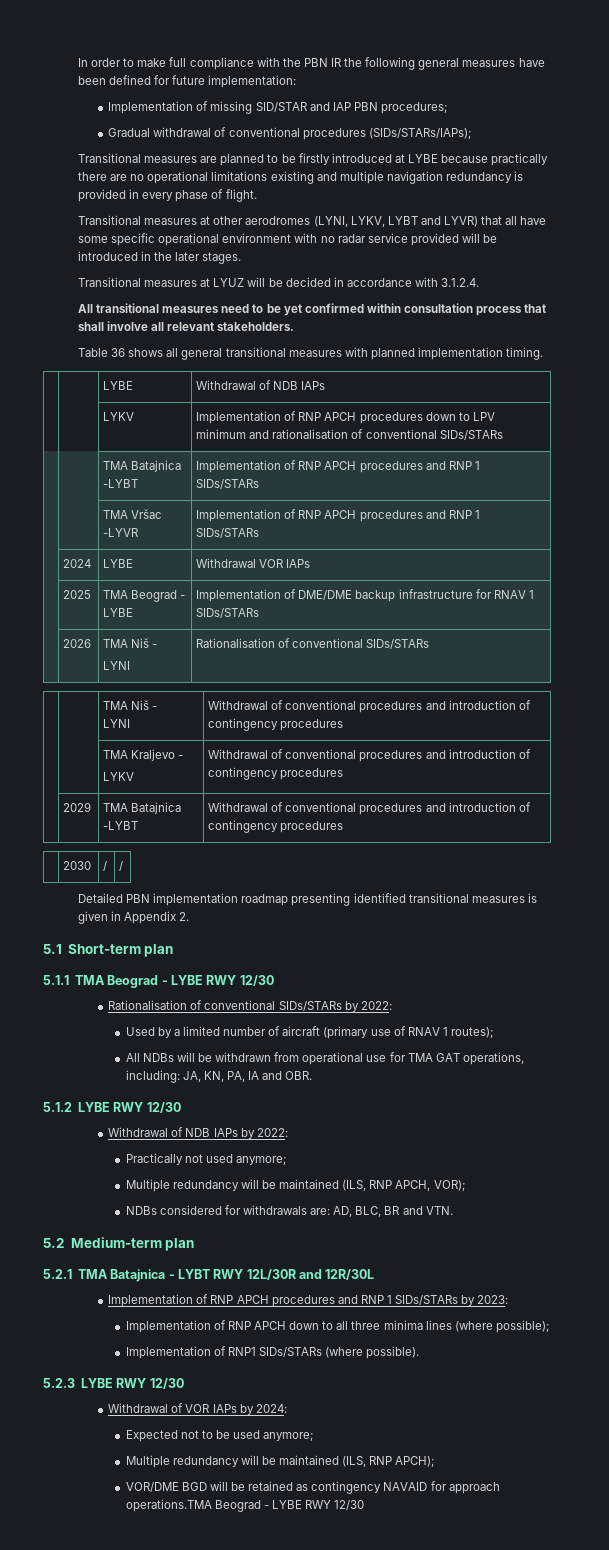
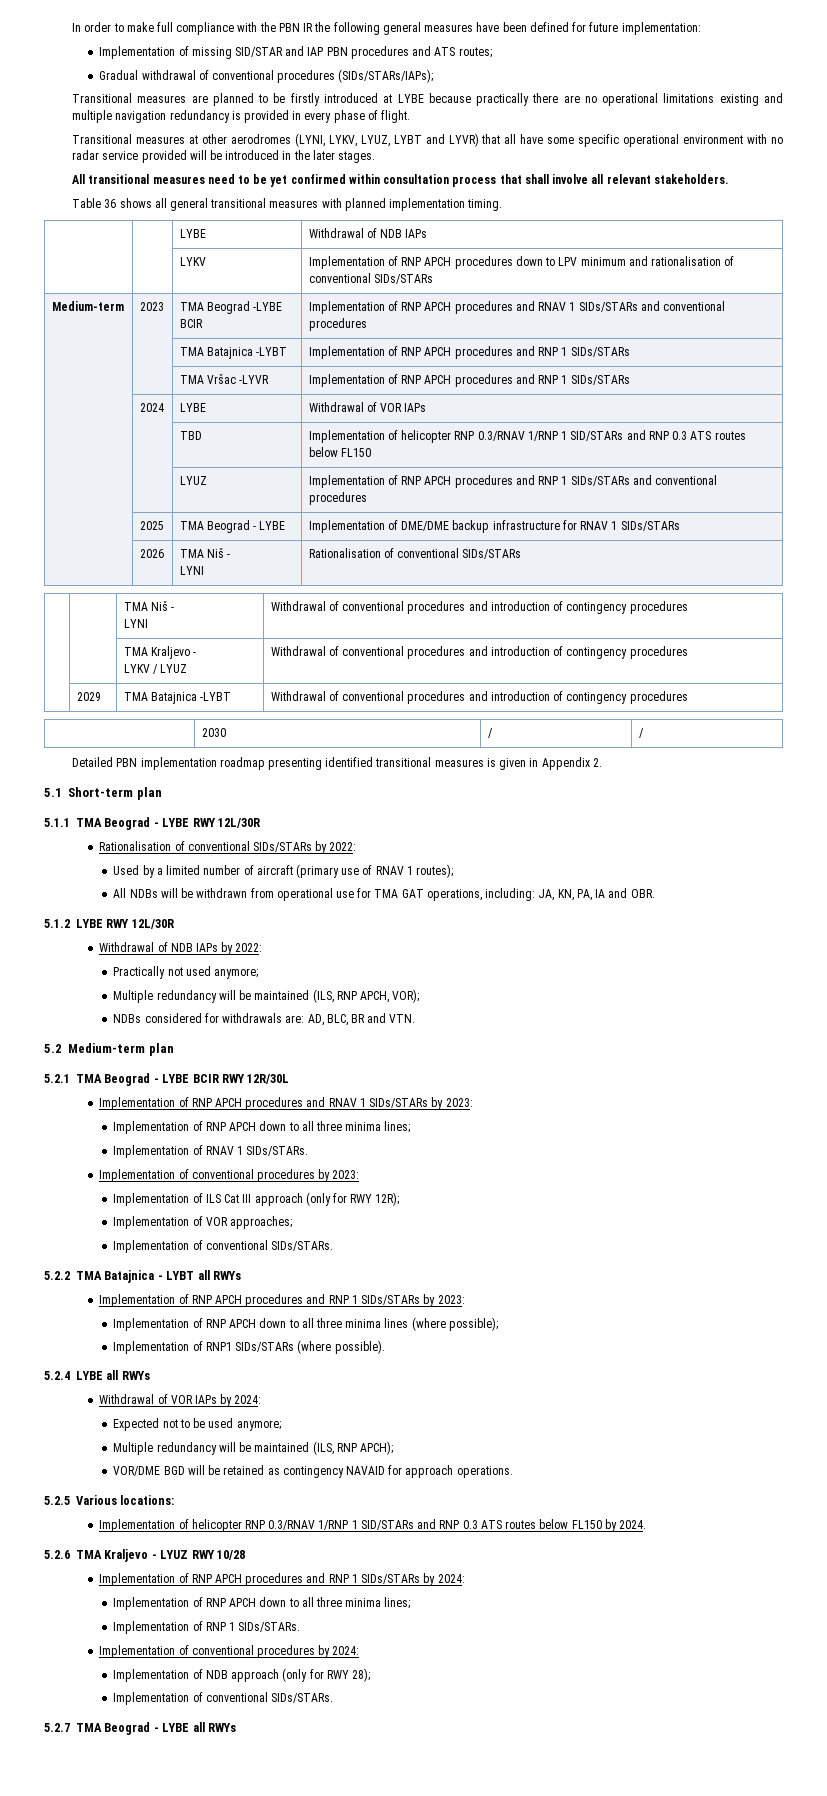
- Implementation of missing SID/STAR and IAP PBN procedures;
+ Implementation of missing SID/STAR and IAP PBN procedures and ATS routes;
- Transitional measures at other aerodromes (LYNI, LYKV, LYBT and LYVR) that all have some specific operational environment with no radar service provided will be introduced in the later stages.
+ Transitional measures at other aerodromes (LYNI, LYKV, LYUZ, LYBT and LYVR) that all have some specific operational environment with no radar service provided will be introduced in the later stages.
- Transitional measures at LYUZ will be decided in accordance with 3.1.2.4.
+ Medium-term | 2023 | TMA Beograd -LYBE BCIR | Implementation of RNP APCH procedures and RNAV 1 SIDs/STARs and conventional procedures
- | 2024 | LYBE | Withdrawal VOR IAPs
+ | 2024 | LYBE | Withdrawal of VOR IAPs
+ | | TBD | Implementation of helicopter RNP 0.3/RNAV 1/RNP 1 SID/STARs and RNP 0.3 ATS routes below FL150
+ | | LYUZ | Implementation of RNP APCH procedures and RNP 1 SIDs/STARs and conventional procedures
  | | TMA Kraljevo -
- LYKV | Withdrawal of conventional procedures and introduction of contingency procedures
+ LYKV / LYUZ | Withdrawal of conventional procedures and introduction of contingency procedures
- 5.1.1 TMA Beograd - LYBE RWY 12/30
+ 5.1.1 TMA Beograd - LYBE RWY 12L/30R
- 5.1.2 LYBE RWY 12/30
+ 5.1.2 LYBE RWY 12L/30R
- 5.2.1 TMA Batajnica - LYBT RWY 12L/30R and 12R/30L
+ 5.2.1 TMA Beograd - LYBE BCIR RWY 12R/30L
+ Implementation of RNP APCH procedures and RNAV 1 SIDs/STARs by 2023:
+ Implementation of RNP APCH down to all three minima lines;
+ Implementation of RNAV 1 SIDs/STARs.
+ Implementation of conventional procedures by 2023:
+ Implementation of ILS Cat III approach (only for RWY 12R);
+ Implementation of VOR approaches;
+ Implementation of conventional SIDs/STARs.
+ 5.2.2 TMA Batajnica - LYBT all RWYs
- 5.2.3 LYBE RWY 12/30
+ 5.2.4 LYBE all RWYs
- VOR/DME BGD will be retained as contingency NAVAID for approach operations.TMA Beograd - LYBE RWY 12/30
+ VOR/DME BGD will be retained as contingency NAVAID for approach operations.
+ 5.2.5 Various locations:
+ Implementation of helicopter RNP 0.3/RNAV 1/RNP 1 SID/STARs and RNP 0.3 ATS routes below FL150 by 2024.
+ 5.2.6 TMA Kraljevo - LYUZ RWY 10/28
+ Implementation of RNP APCH procedures and RNP 1 SIDs/STARs by 2024:
+ Implementation of RNP APCH down to all three minima lines;
+ Implementation of RNP 1 SIDs/STARs.
+ Implementation of conventional procedures by 2024:
+ Implementation of NDB approach (only for RWY 28);
+ Implementation of conventional SIDs/STARs.
+ 5.2.7 TMA Beograd - LYBE all RWYs

